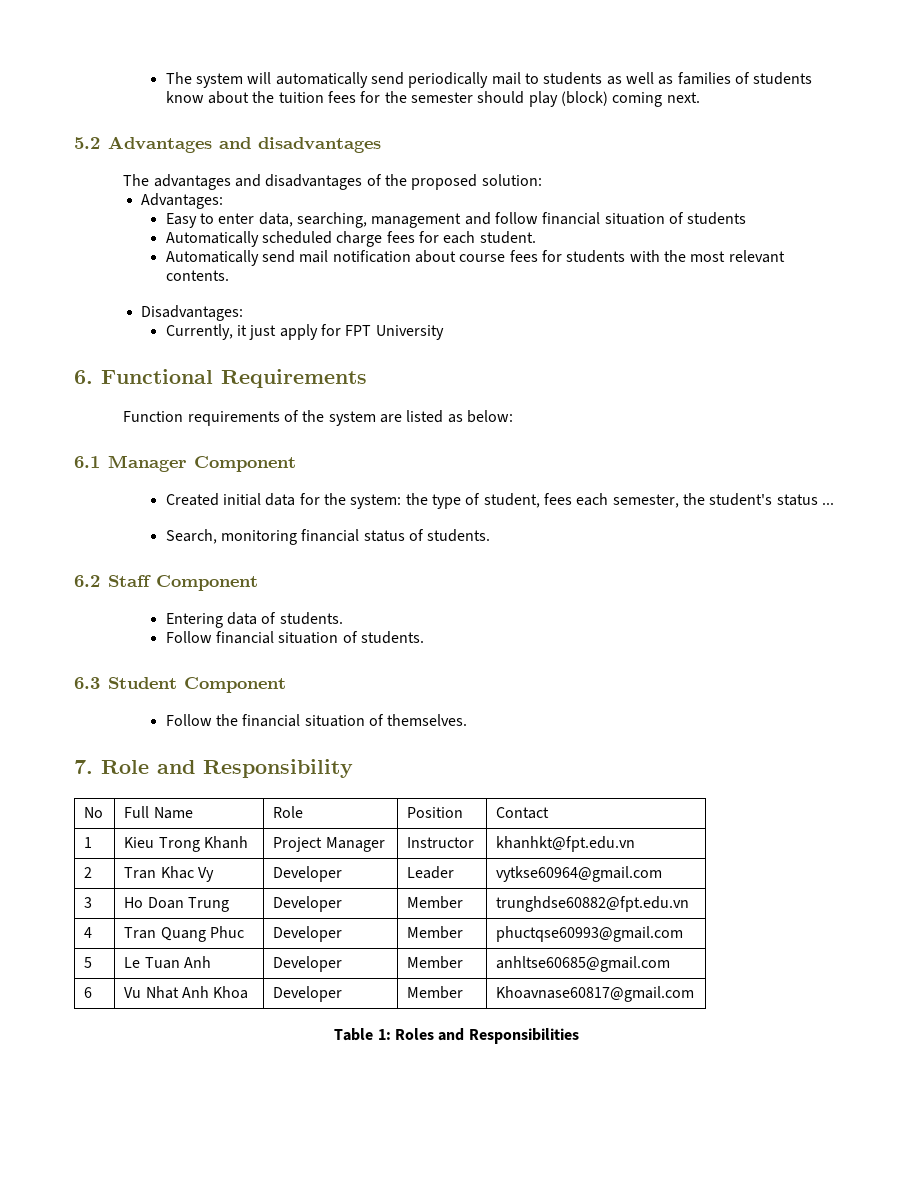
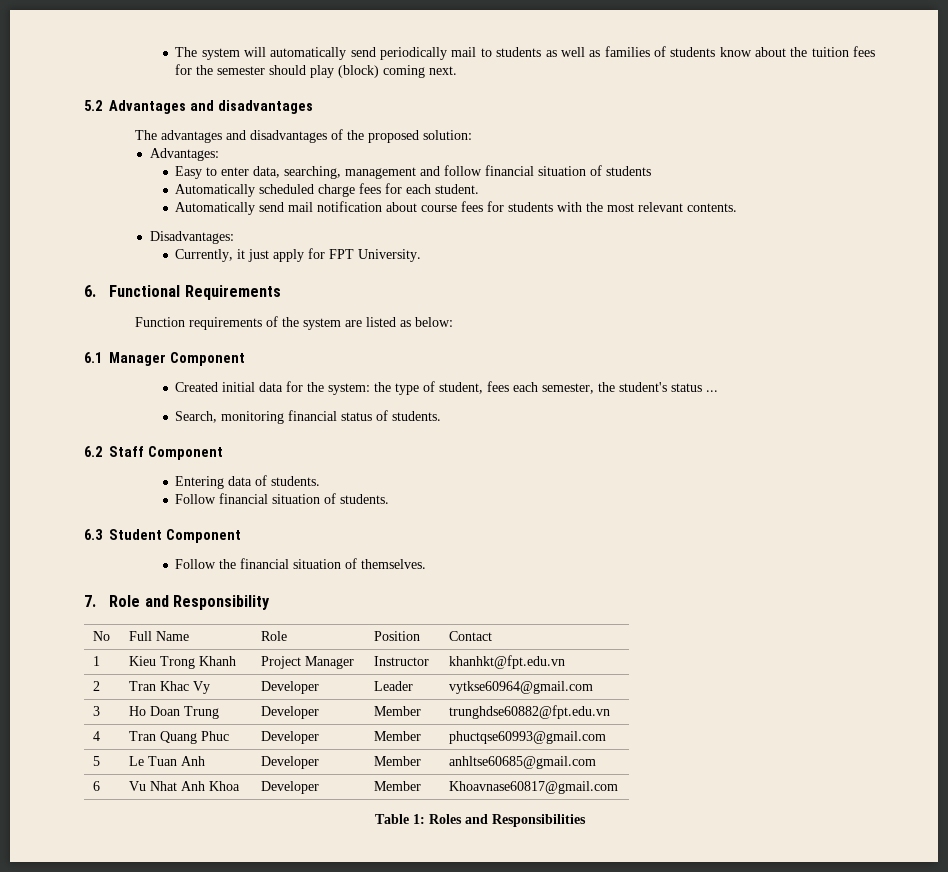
- Currently, it just apply for FPT University
+ Currently, it just apply for FPT University.

